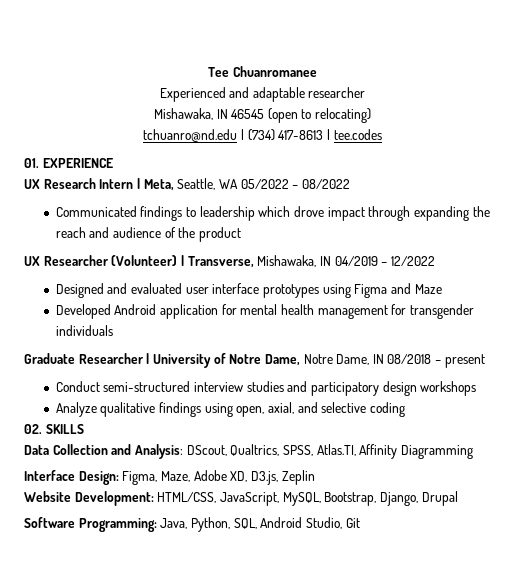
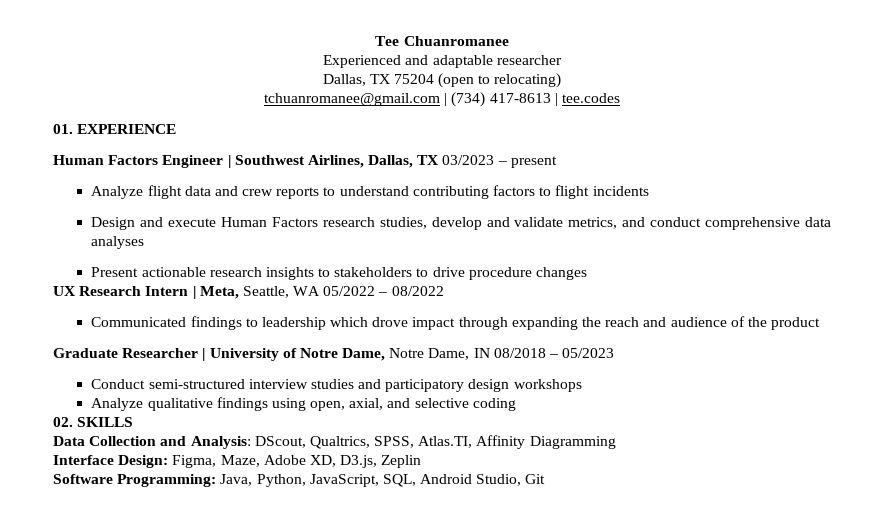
- Mishawaka, IN 46545 (open to relocating)
+ Dallas, TX 75204 (open to relocating)
- tchuanro@nd.edu | (734) 417-8613 | tee.codes
+ tchuanromanee@gmail.com | (734) 417-8613 | tee.codes
+ Human Factors Engineer | Southwest Airlines, Dallas, TX 03/2023 – present
+ Analyze flight data and crew reports to understand contributing factors to flight incidents
+ Design and execute Human Factors research studies, develop and validate metrics, and conduct comprehensive data analyses
+ Present actionable research insights to stakeholders to drive procedure changes
- UX Researcher (Volunteer) | Transverse, Mishawaka, IN 04/2019 – 12/2022
- Designed and evaluated user interface prototypes using Figma and Maze
- Developed Android application for mental health management for transgender individuals
- Graduate Researcher | University of Notre Dame, Notre Dame, IN 08/2018 – present
+ Graduate Researcher | University of Notre Dame, Notre Dame, IN 08/2018 – 05/2023
- Website Development: HTML/CSS, JavaScript, MySQL, Bootstrap, Django, Drupal
- Software Programming: Java, Python, SQL, Android Studio, Git
+ Software Programming: Java, Python, JavaScript, SQL, Android Studio, Git

